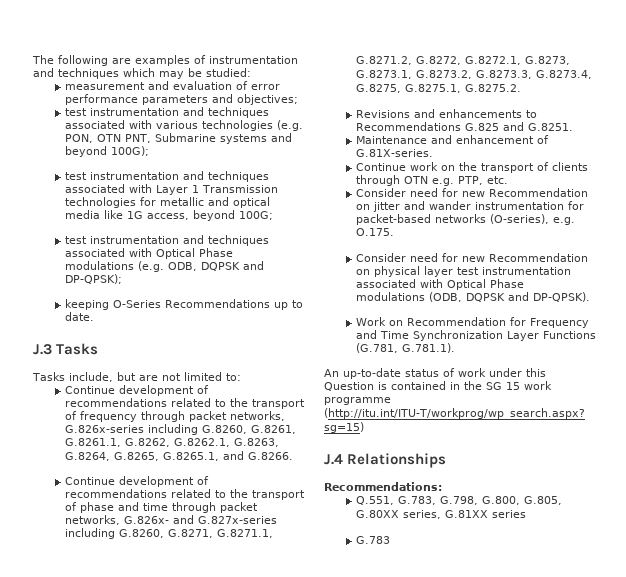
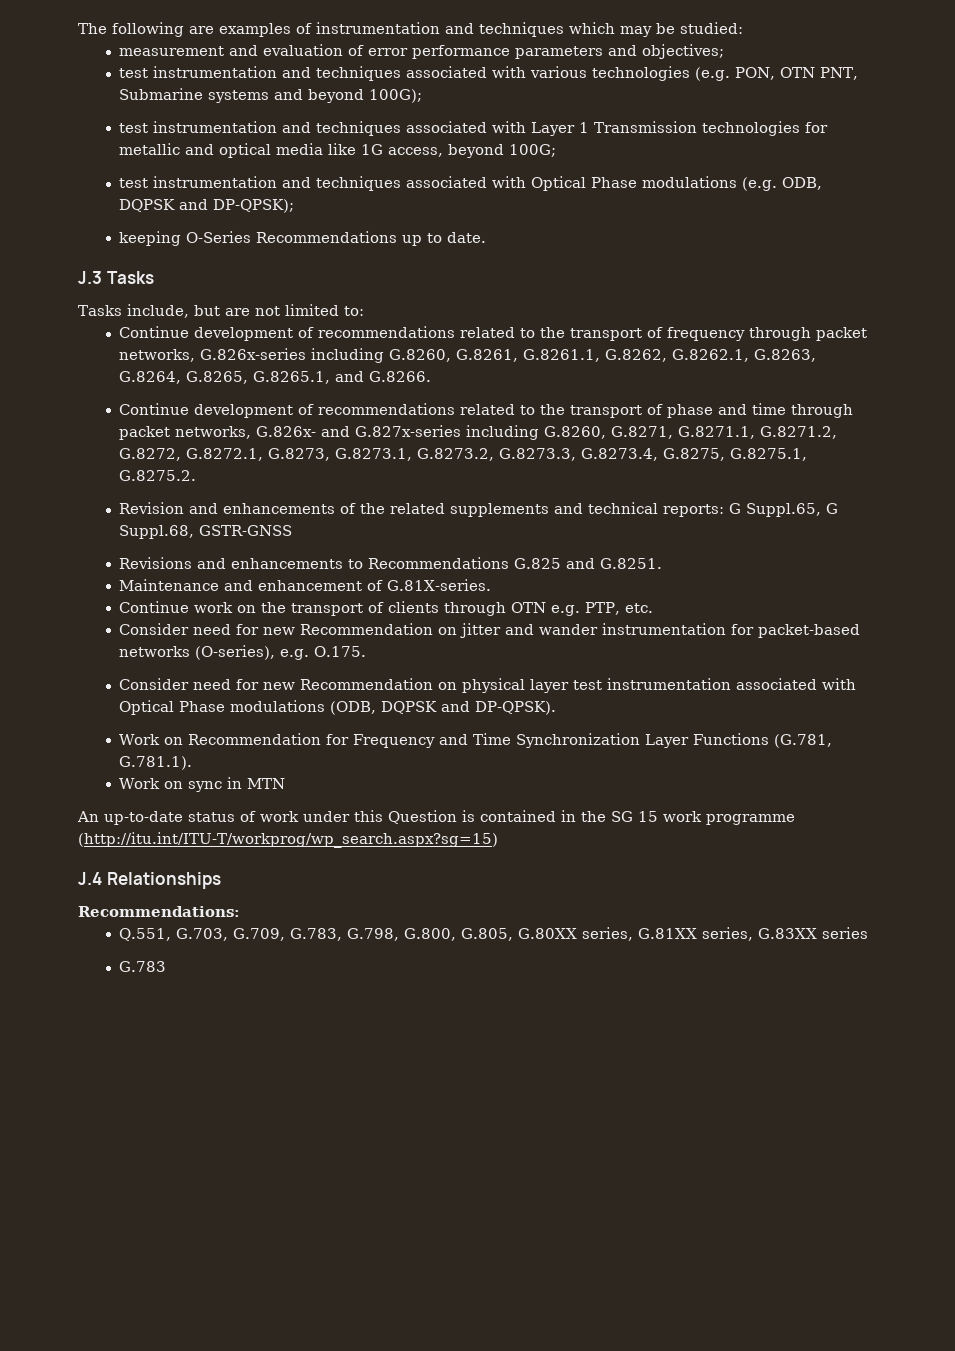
+ Revision and enhancements of the related supplements and technical reports: G Suppl.65, G Suppl.68, GSTR-GNSS
+ Work on sync in MTN
- Q.551, G.783, G.798, G.800, G.805, G.80XX series, G.81XX series
+ Q.551, G.703, G.709, G.783, G.798, G.800, G.805, G.80XX series, G.81XX series, G.83XX series

